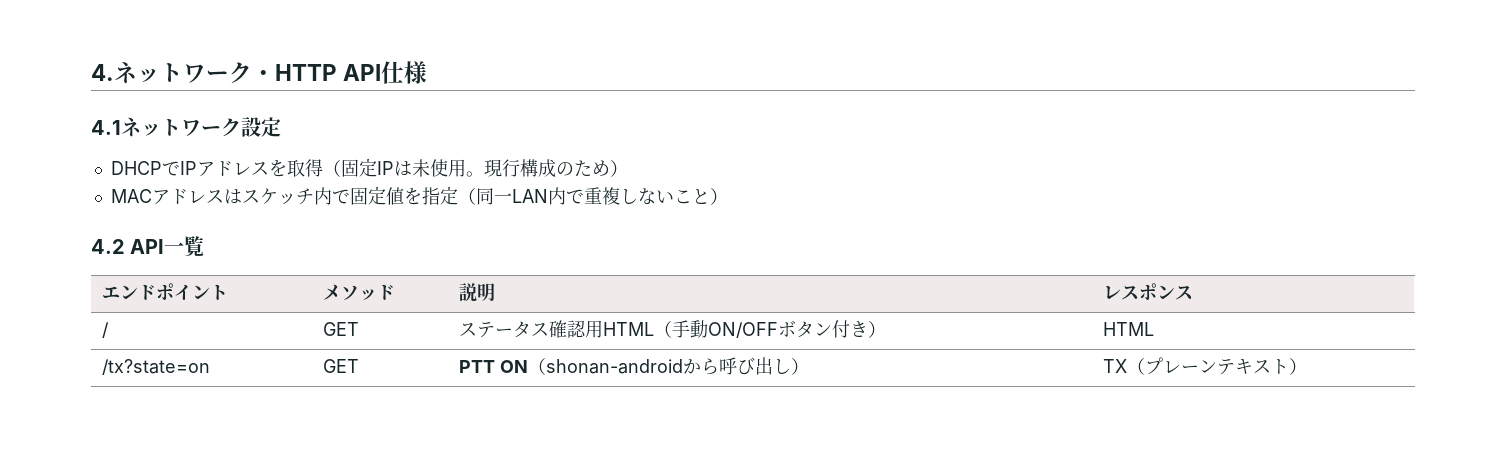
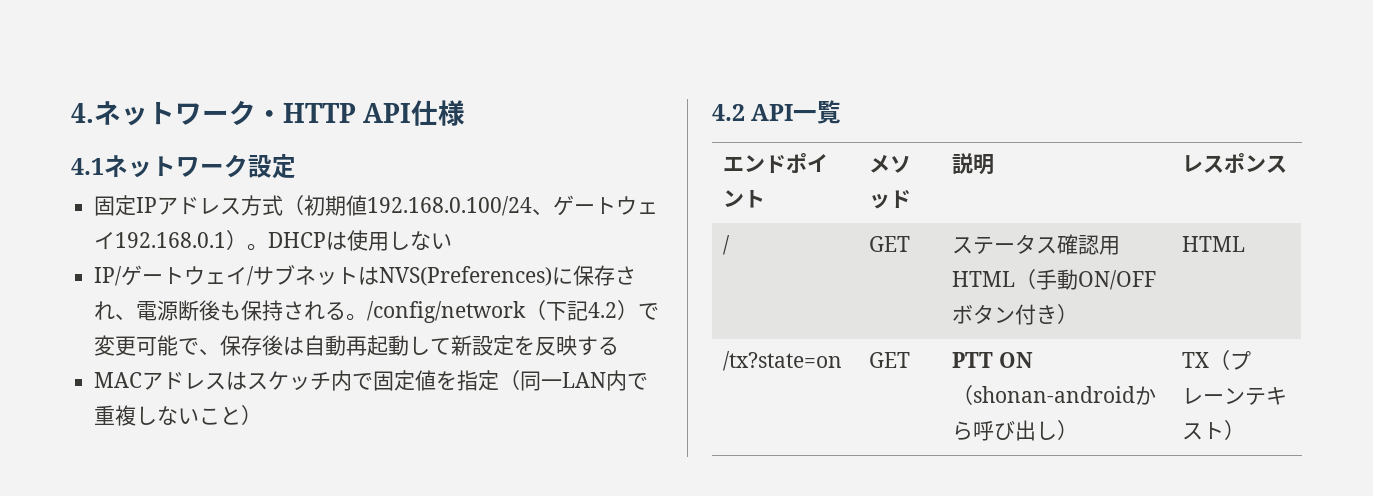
- DHCPでIPアドレスを取得（固定IPは未使用。現行構成のため）
+ 固定IPアドレス方式（初期値192.168.0.100/24、ゲートウェイ192.168.0.1）。DHCPは使用しない
+ IP/ゲートウェイ/サブネットはNVS(Preferences)に保存され、電源断後も保持される。/config/network（下記4.2）で変更可能で、保存後は自動再起動して新設定を反映する

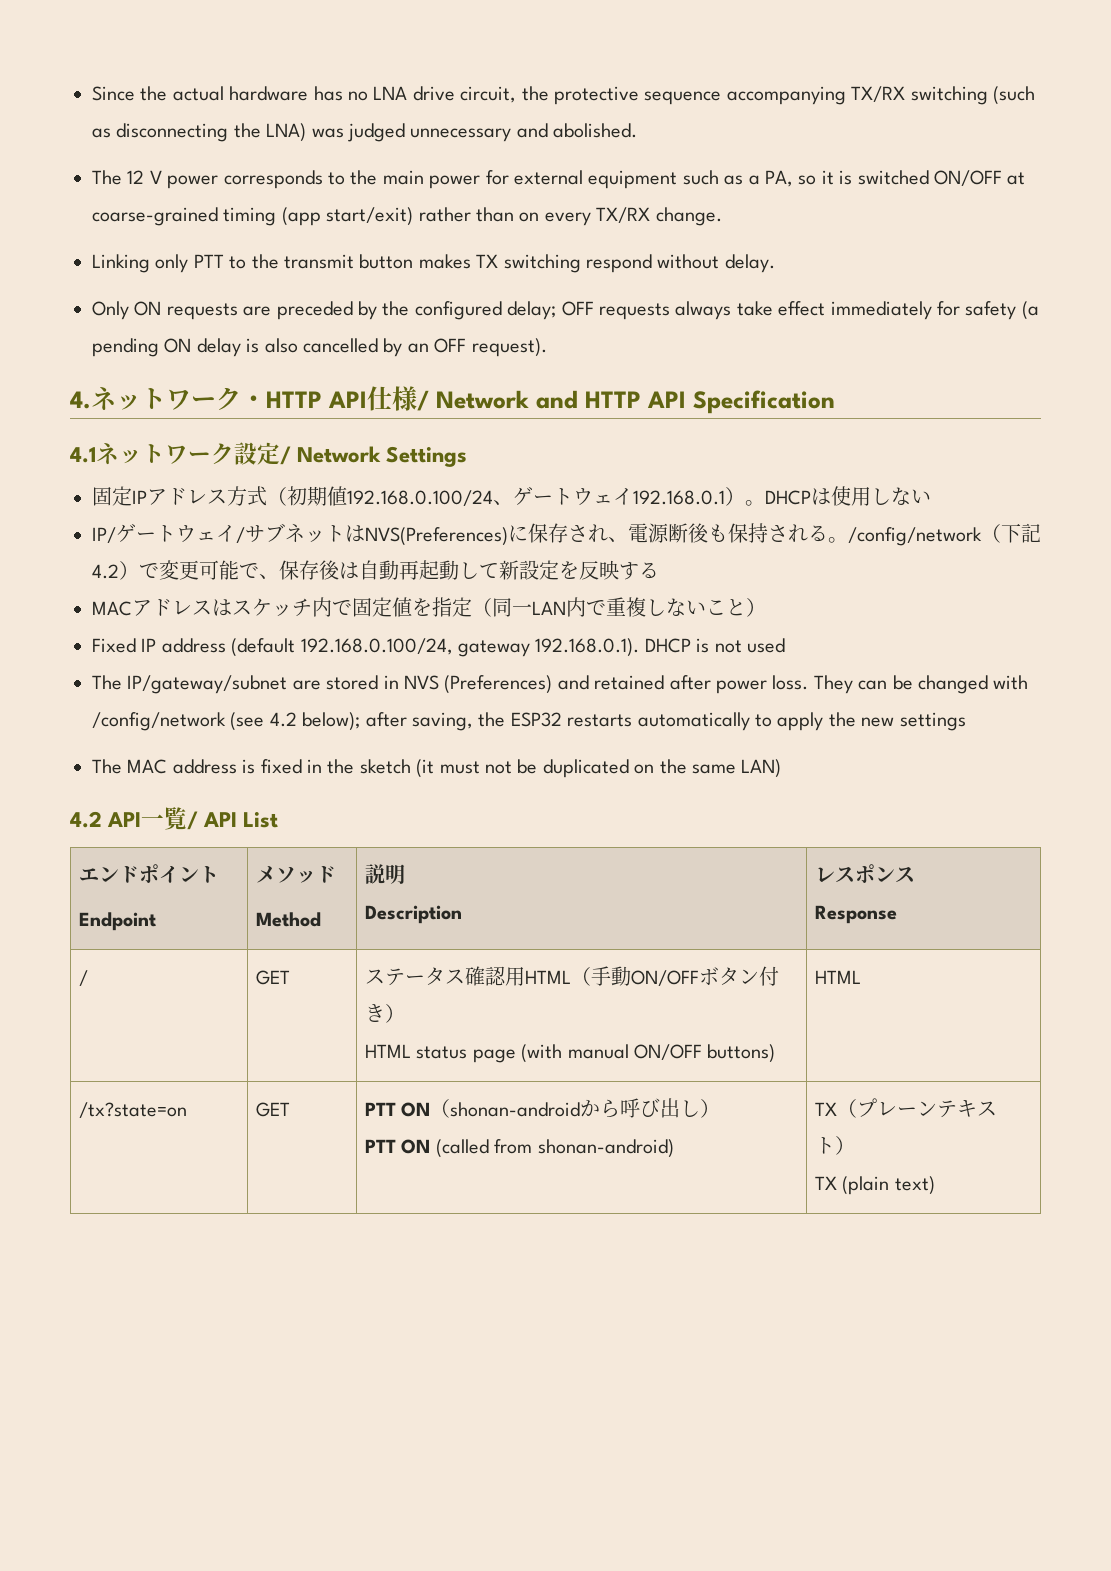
+ Since the actual hardware has no LNA drive circuit, the protective sequence accompanying TX/RX switching (such as disconnecting the LNA) was judged unnecessary and abolished.
+ The 12 V power corresponds to the main power for external equipment such as a PA, so it is switched ON/OFF at coarse-grained timing (app start/exit) rather than on every TX/RX change.
+ Linking only PTT to the transmit button makes TX switching respond without delay.
+ Only ON requests are preceded by the configured delay; OFF requests always take effect immediately for safety (a pending ON delay is also cancelled by an OFF request).
- 4.ネットワーク・HTTP API仕様
+ 4.ネットワーク・HTTP API仕様/ Network and HTTP API Specification
- 4.1ネットワーク設定
+ 4.1ネットワーク設定/ Network Settings
+ Fixed IP address (default 192.168.0.100/24, gateway 192.168.0.1). DHCP is not used
+ The IP/gateway/subnet are stored in NVS (Preferences) and retained after power loss. They can be changed with /config/network (see 4.2 below); after saving, the ESP32 restarts automatically to apply the new settings
+ The MAC address is fixed in the sketch (it must not be duplicated on the same LAN)
- 4.2 API一覧
+ 4.2 API一覧/ API List
- エンドポイント | メソッド | 説明 | レスポンス
+ エンドポイント
+ Endpoint | メソッド
+ Method | 説明
+ Description | レスポンス
+ Response
- / | GET | ステータス確認用HTML（手動ON/OFFボタン付き） | HTML
+ / | GET | ステータス確認用HTML（手動ON/OFFボタン付き）
+ HTML status page (with manual ON/OFF buttons) | HTML
- /tx?state=on | GET | PTT ON（shonan-androidから呼び出し） | TX（プレーンテキスト）
+ /tx?state=on | GET | PTT ON（shonan-androidから呼び出し）
+ PTT ON (called from shonan-android) | TX（プレーンテキスト）
+ TX (plain text)

